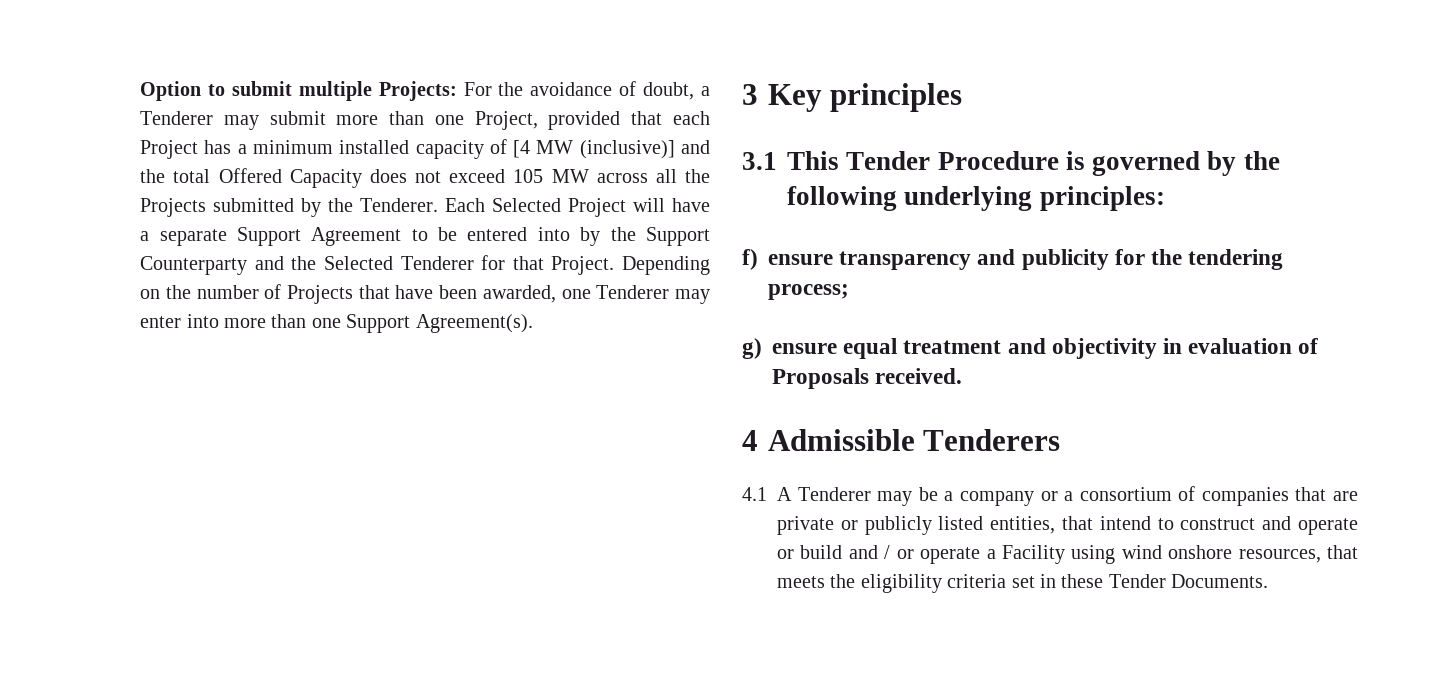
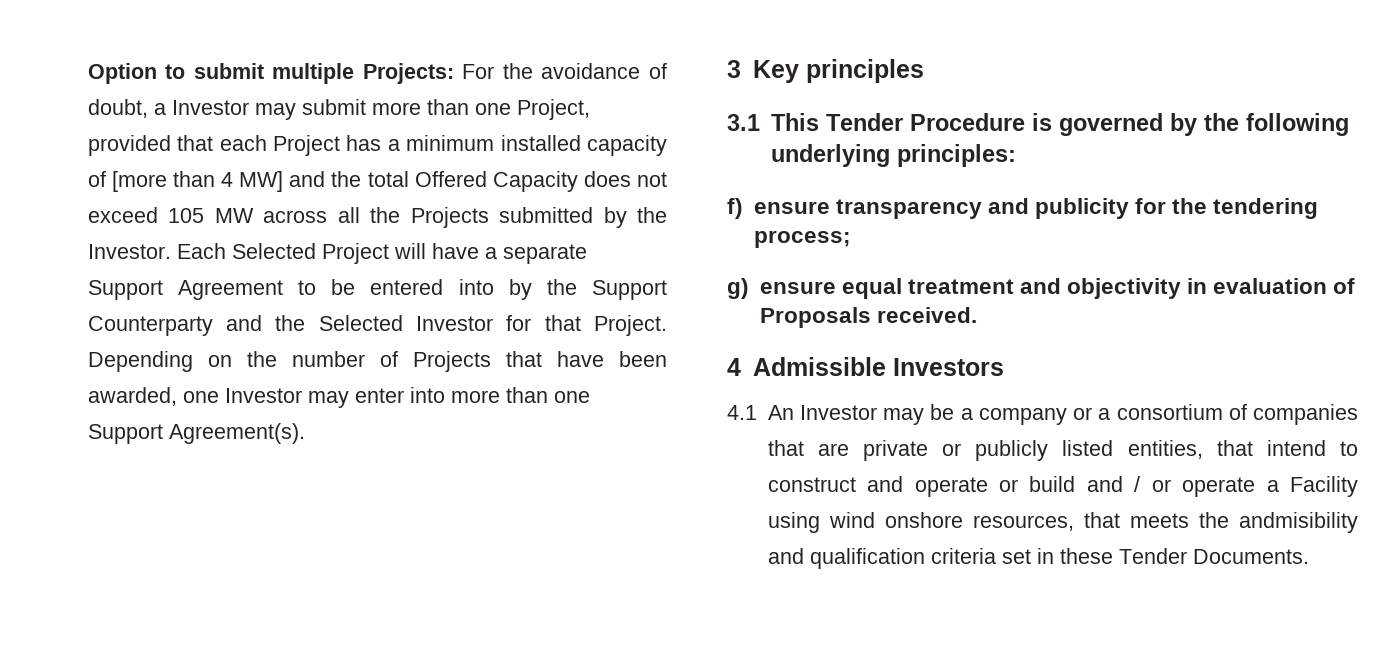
- Option to submit multiple Projects: For the avoidance of doubt, a Tenderer may submit more than one Project, provided that each Project has a minimum installed capacity of [4 MW (inclusive)] and the total Offered Capacity does not exceed 105 MW across all the Projects submitted by the Tenderer.
+ Option to submit multiple Projects: For the avoidance of doubt, a Investor may submit more than one Project, provided that each Project has a minimum installed capacity of [more than 4 MW] and the total Offered Capacity does not exceed 105 MW across all the Projects submitted by the Investor.
- Each Selected Project will have a separate Support Agreement to be entered into by the Support Counterparty and the Selected Tenderer for that Project.
+ Each Selected Project will have a separate Support Agreement to be entered into by the Support Counterparty and the Selected Investor for that Project.
- Depending on the number of Projects that have been awarded, one Tenderer may enter into more than one Support Agreement(s).
+ Depending on the number of Projects that have been awarded, one Investor may enter into more than one Support Agreement(s).
- 4 Admissible Tenderers
+ 4 Admissible Investors
- 4.1 A Tenderer may be a company or a consortium of companies that are private or publicly listed entities, that intend to construct and operate or build and / or operate a Facility using wind onshore resources, that meets the eligibility criteria set in these Tender Documents.
+ 4.1 An Investor may be a company or a consortium of companies that are private or publicly listed entities, that intend to construct and operate or build and / or operate a Facility using wind onshore resources, that meets the andmisibility and qualification criteria set in these Tender Documents.

